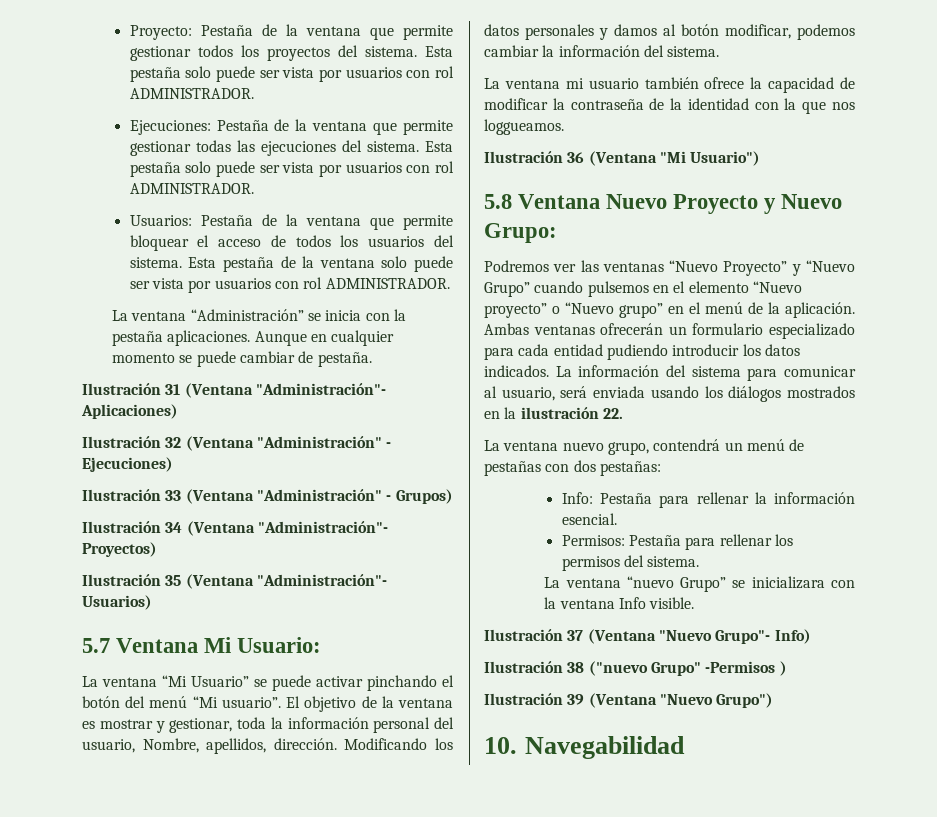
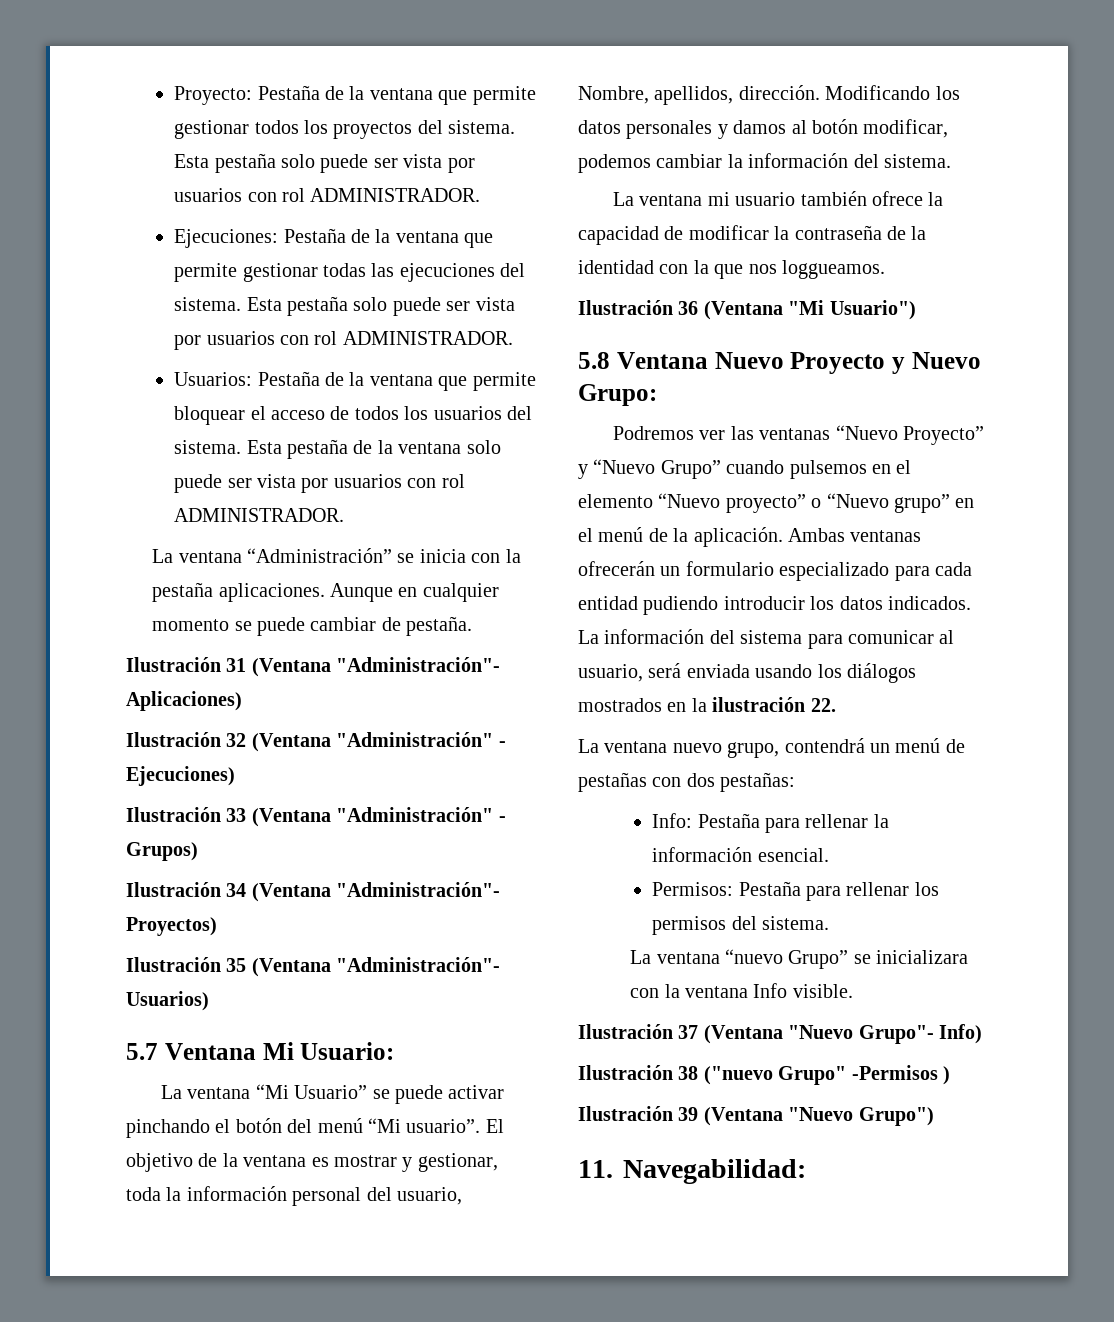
- 10. Navegabilidad
+ 11. Navegabilidad:

